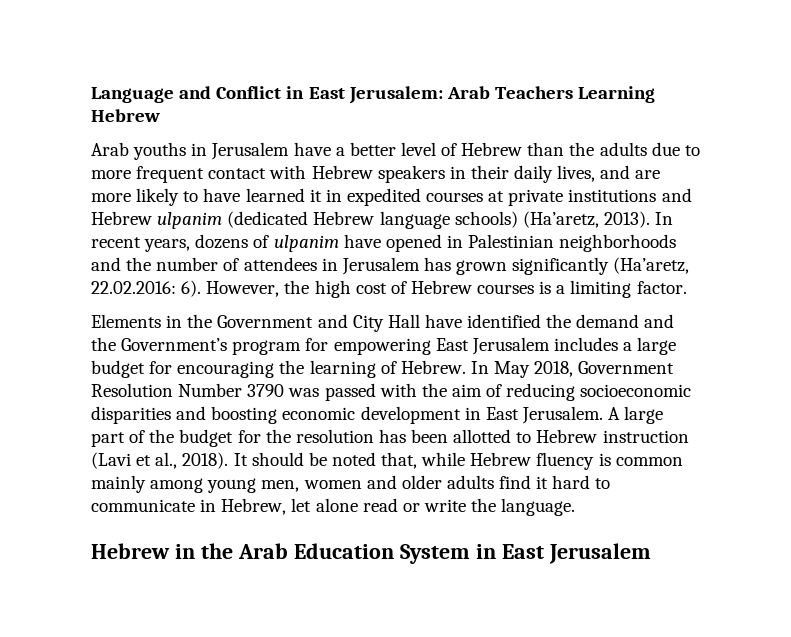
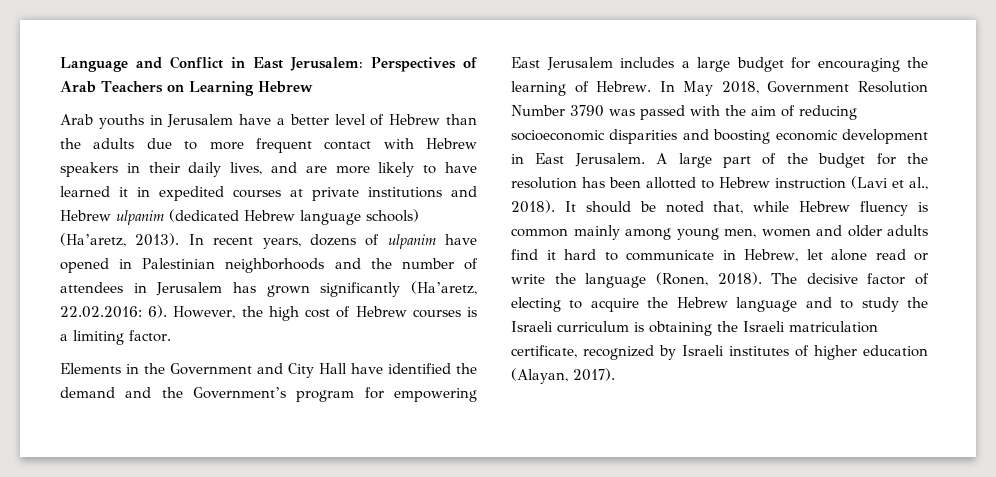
- Language and Conflict in East Jerusalem: Arab Teachers Learning Hebrew
+ Language and Conflict in East Jerusalem: Perspectives of Arab Teachers on Learning Hebrew
- It should be noted that, while Hebrew fluency is common mainly among young men, women and older adults find it hard to communicate in Hebrew, let alone read or write the language.
- Hebrew in the Arab Education System in East Jerusalem
+ It should be noted that, while Hebrew fluency is common mainly among young men, women and older adults find it hard to communicate in Hebrew, let alone read or write the language (Ronen, 2018). The decisive factor of electing to acquire the Hebrew language and to study the Israeli curriculum is obtaining the Israeli matriculation certificate, recognized by Israeli institutes of higher education (Alayan, 2017).

